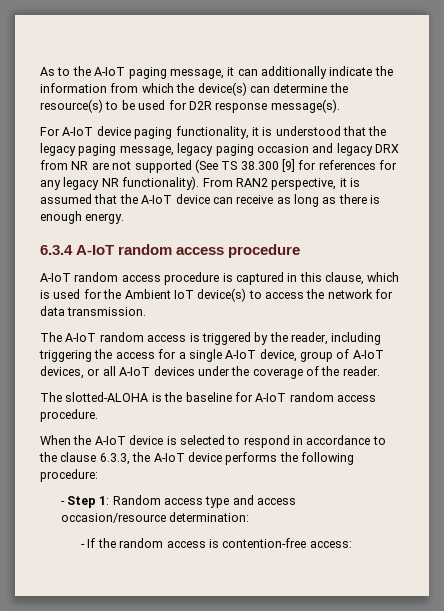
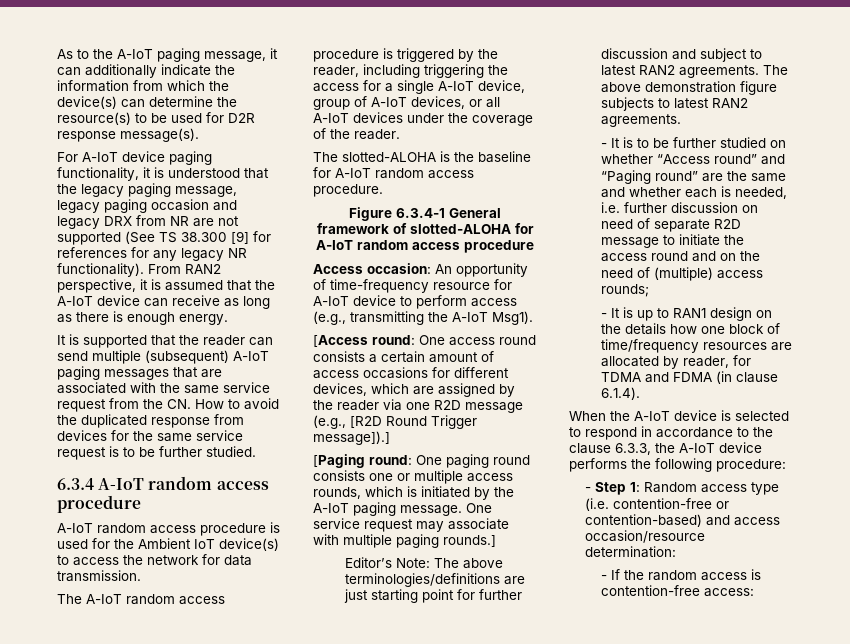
+ It is supported that the reader can send multiple (subsequent) A-IoT paging messages that are associated with the same service request from the CN. How to avoid the duplicated response from devices for the same service request is to be further studied.
- A-IoT random access procedure is captured in this clause, which is used for the Ambient IoT device(s) to access the network for data transmission.
+ A-IoT random access procedure is used for the Ambient IoT device(s) to access the network for data transmission.
- The A-IoT random access is triggered by the reader, including triggering the access for a single A-IoT device, group of A-IoT devices, or all A-IoT devices under the coverage of the reader.
+ The A-IoT random access procedure is triggered by the reader, including triggering the access for a single A-IoT device, group of A-IoT devices, or all A-IoT devices under the coverage of the reader.
+ Figure 6.3.4-1 General framework of slotted-ALOHA for A-IoT random access procedure
+ Access occasion: An opportunity of time-frequency resource for A-IoT device to perform access (e.g., transmitting the A-IoT Msg1).
+ [Access round: One access round consists a certain amount of access occasions for different devices, which are assigned by the reader via one R2D message (e.g., [R2D Round Trigger message]).]
+ [Paging round: One paging round consists one or multiple access rounds, which is initiated by the A-IoT paging message. One service request may associate with multiple paging rounds.]
+ Editor’s Note: The above terminologies/definitions are just starting point for further discussion and subject to latest RAN2 agreements. The above demonstration figure subjects to latest RAN2 agreements.
+ - It is to be further studied on whether “Access round” and “Paging round” are the same and whether each is needed, i.e. further discussion on need of separate R2D message to initiate the access round and on the need of (multiple) access rounds;
+ - It is up to RAN1 design on the details how one block of time/frequency resources are allocated by reader, for TDMA and FDMA (in clause 6.1.4).
- - Step 1: Random access type and access occasion/resource determination:
+ - Step 1: Random access type (i.e. contention-free or contention-based) and access occasion/resource determination:

